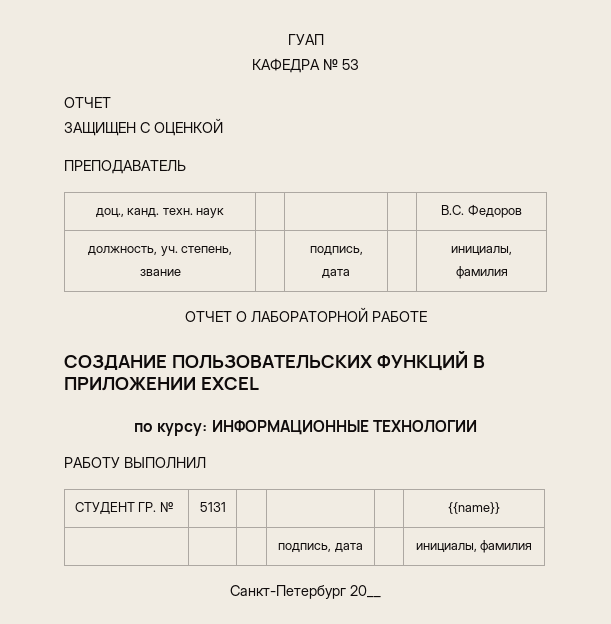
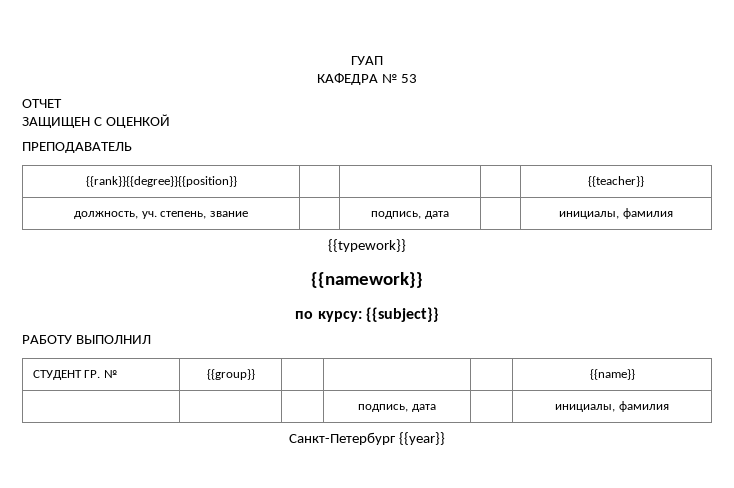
- доц., канд. техн. наук | | | | В.С. Федоров
+ {{rank}}{{degree}}{{position}} | | | | {{teacher}}
- ОТЧЕТ О ЛАБОРАТОРНОЙ РАБОТЕ
- СОЗДАНИЕ ПОЛЬЗОВАТЕЛЬСКИХ ФУНКЦИЙ В ПРИЛОЖЕНИИ EXCEL
+ {{typework}}
+ {{namework}}
- по курсу: ИНФОРМАЦИОННЫЕ ТЕХНОЛОГИИ
+ по курсу: {{subject}}
- СТУДЕНТ ГР. № | 5131 | | | | {{name}}
+ СТУДЕНТ ГР. № | {{group}} | | | | {{name}}
- Санкт-Петербург 20__
+ Санкт-Петербург {{year}}

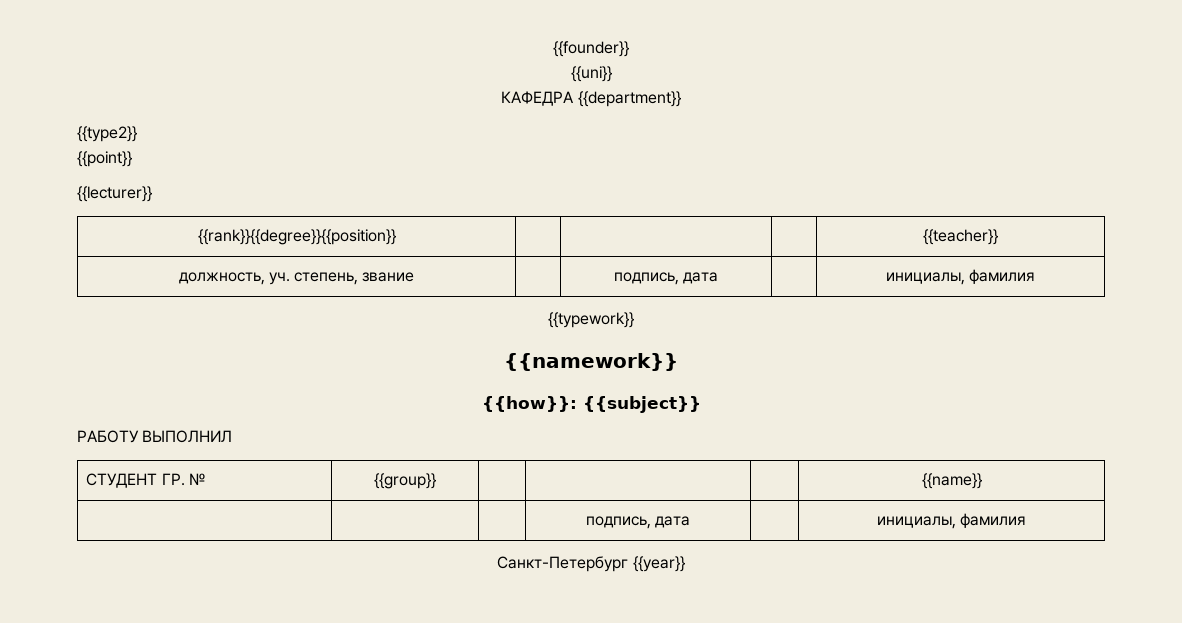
- ГУАП
+ {{founder}}
+ {{uni}}
- КАФЕДРА № 53
- ОТЧЕТ
- ЗАЩИЩЕН С ОЦЕНКОЙ
- ПРЕПОДАВАТЕЛЬ
+ КАФЕДРА {{department}}
+ {{type2}}
+ {{point}}
+ {{lecturer}}
- по курсу: {{subject}}
+ {{how}}: {{subject}}

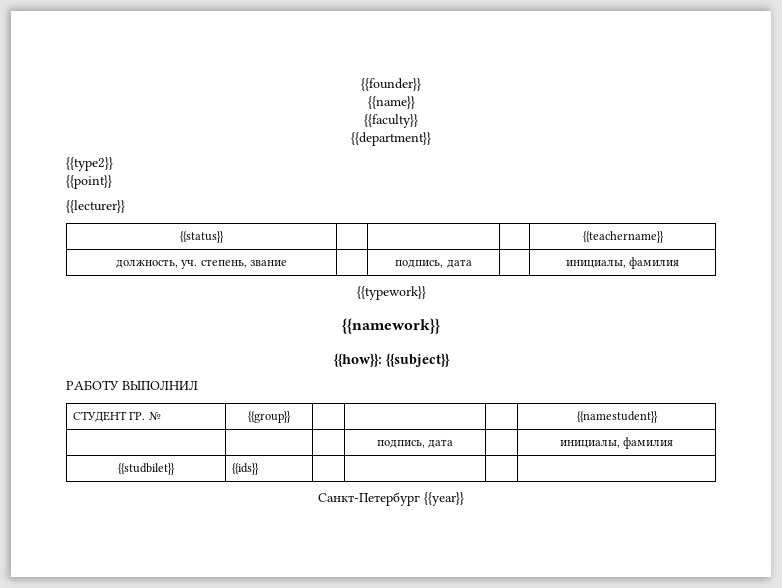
- {{uni}}
- КАФЕДРА {{department}}
+ {{name}}
+ {{faculty}}
+ {{department}}
- {{rank}}{{degree}}{{position}} | | | | {{teacher}}
+ {{status}} | | | | {{teachername}}
- СТУДЕНТ ГР. № | {{group}} | | | | {{name}}
+ СТУДЕНТ ГР. № | {{group}} | | | | {{namestudent}}
  | | | подпись, дата | | инициалы, фамилия
+ {{studbilet}} | {{ids}} | | | |

